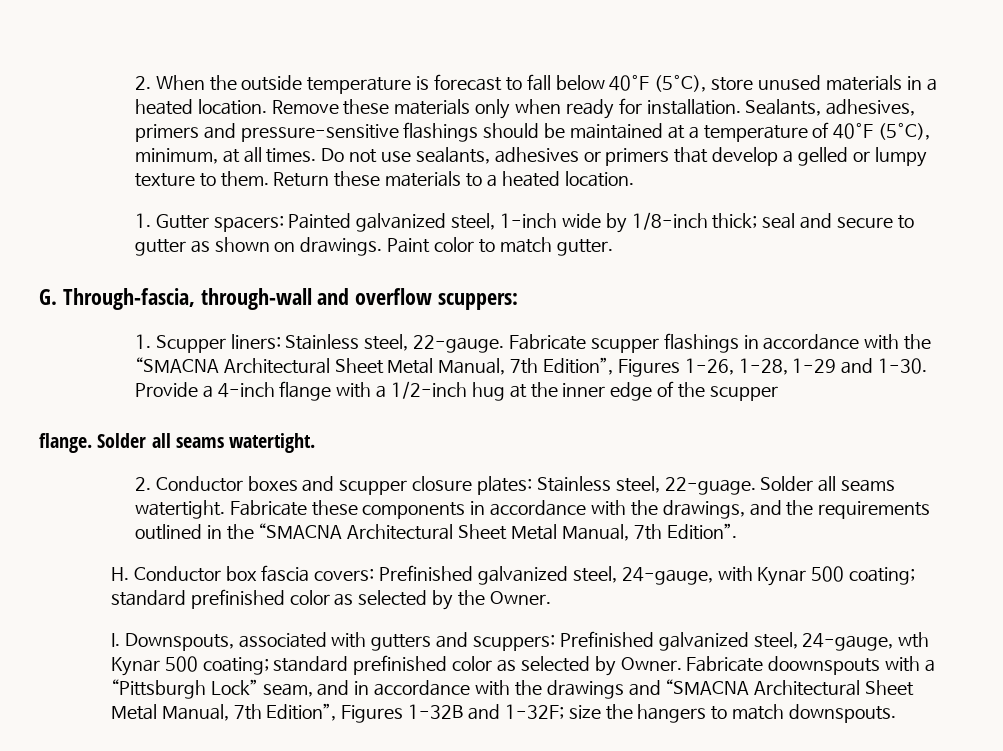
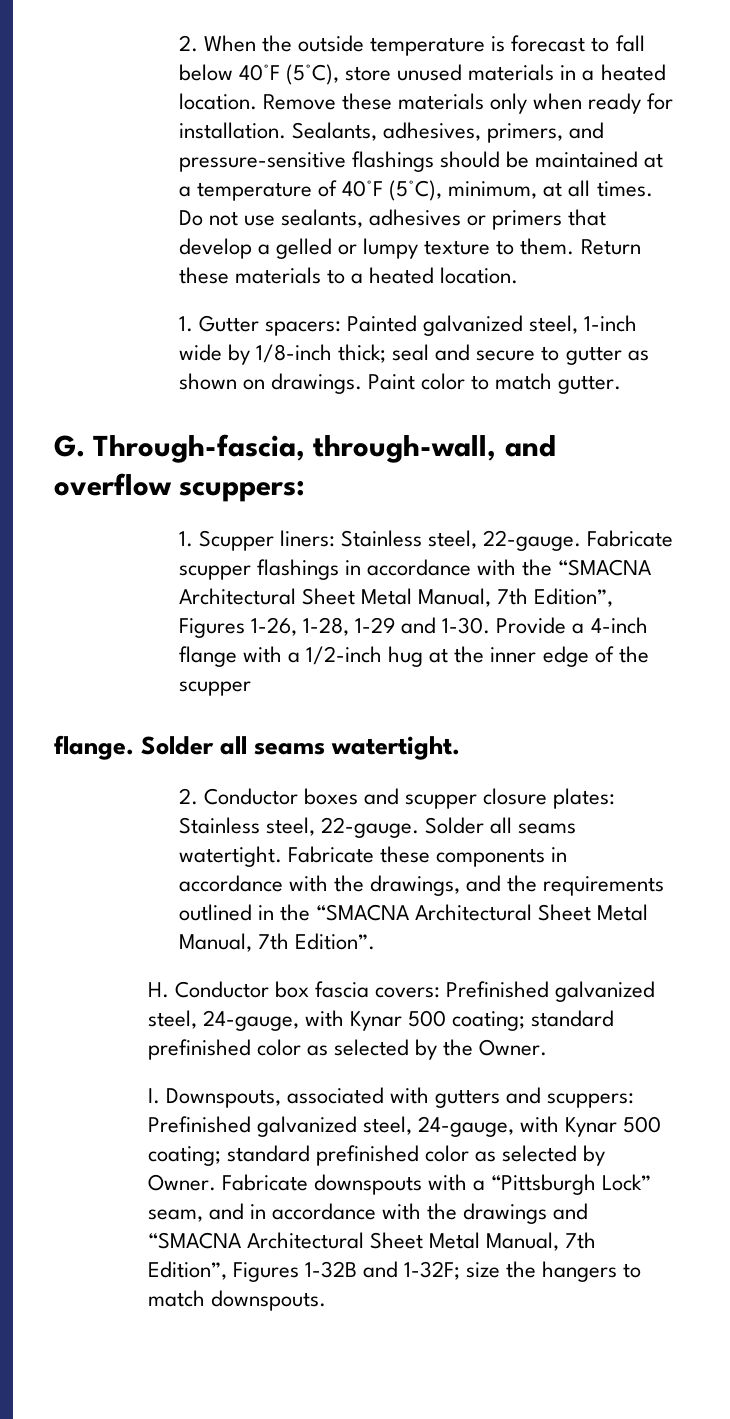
- Sealants, adhesives, primers and pressure-sensitive flashings should be maintained at a temperature of 40°F (5°C), minimum, at all times.
+ Sealants, adhesives, primers, and pressure-sensitive flashings should be maintained at a temperature of 40°F (5°C), minimum, at all times.
- G. Through-fascia, through-wall and overflow scuppers:
+ G. Through-fascia, through-wall, and overflow scuppers:
- 2. Conductor boxes and scupper closure plates: Stainless steel, 22-guage.
+ 2. Conductor boxes and scupper closure plates: Stainless steel, 22-gauge.
- I. Downspouts, associated with gutters and scuppers: Prefinished galvanized steel, 24-gauge, wth Kynar 500 coating; standard prefinished color as selected by Owner.
+ I. Downspouts, associated with gutters and scuppers: Prefinished galvanized steel, 24-gauge, with Kynar 500 coating; standard prefinished color as selected by Owner.
- Fabricate doownspouts with a “Pittsburgh Lock” seam, and in accordance with the drawings and “SMACNA Architectural Sheet Metal Manual, 7th Edition”, Figures 1-32B and 1-32F; size the hangers to match downspouts.
+ Fabricate downspouts with a “Pittsburgh Lock” seam, and in accordance with the drawings and “SMACNA Architectural Sheet Metal Manual, 7th Edition”, Figures 1-32B and 1-32F; size the hangers to match downspouts.

